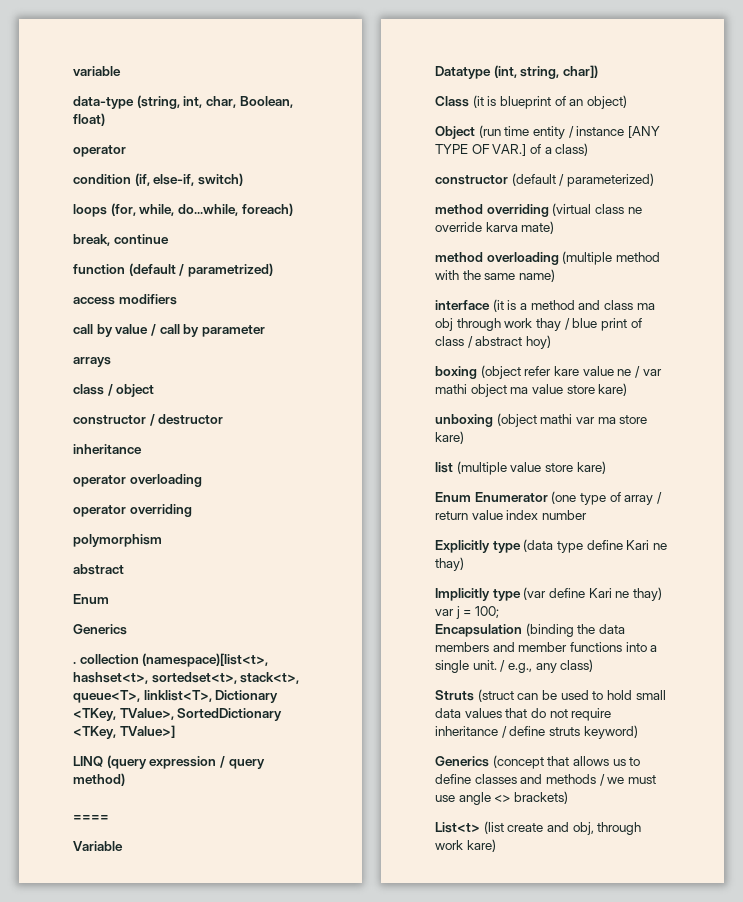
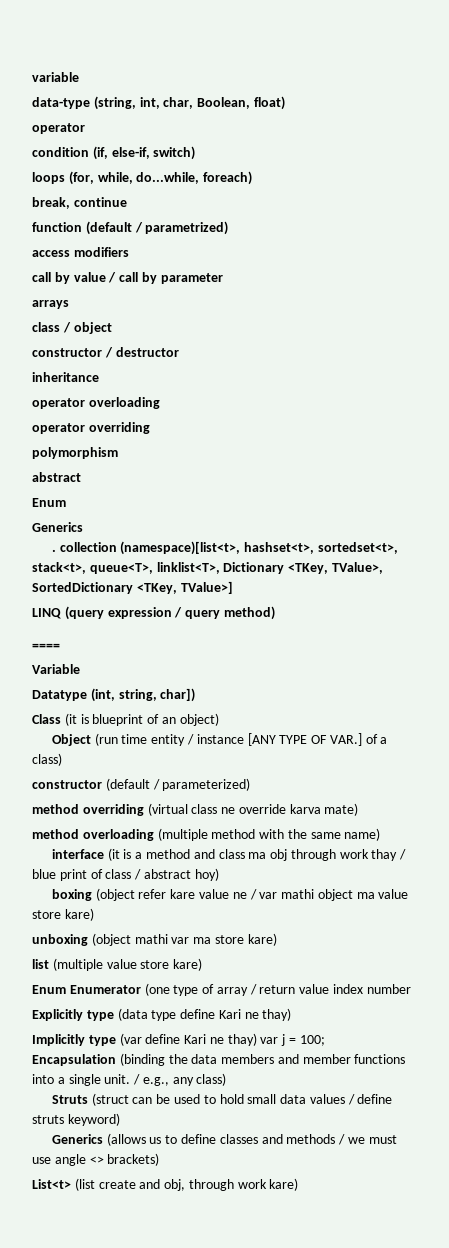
- Struts (struct can be used to hold small data values that do not require inheritance / define struts keyword)
+ Struts (struct can be used to hold small data values / define struts keyword)
- Generics (concept that allows us to define classes and methods / we must use angle <> brackets)
+ Generics (allows us to define classes and methods / we must use angle <> brackets)

